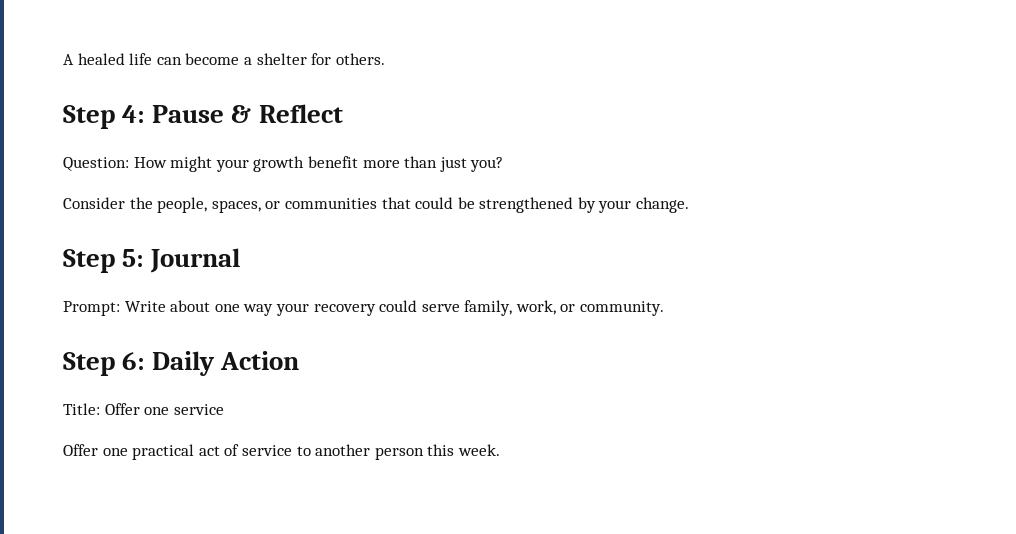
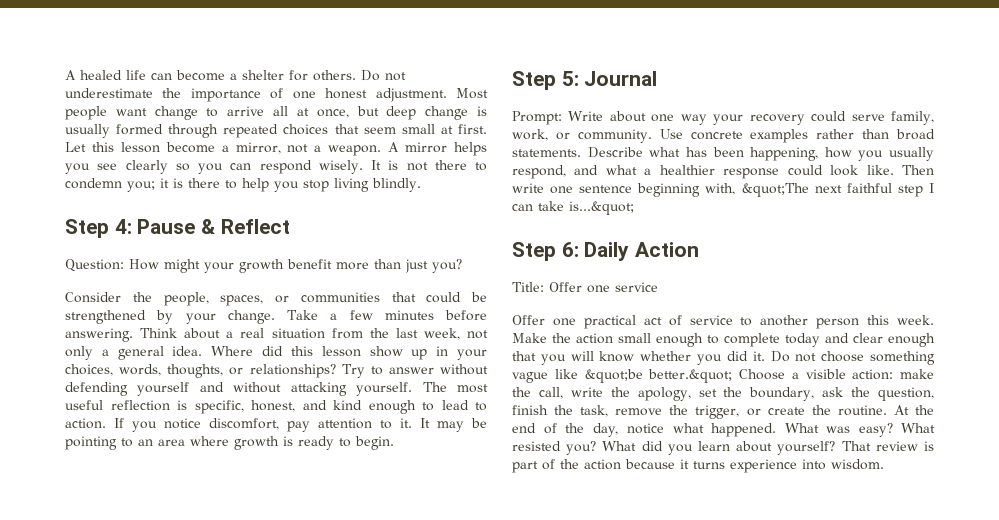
+ Do not underestimate the importance of one honest adjustment. Most people want change to arrive all at once, but deep change is usually formed through repeated choices that seem small at first. Let this lesson become a mirror, not a weapon. A mirror helps you see clearly so you can respond wisely. It is not there to condemn you; it is there to help you stop living blindly.
+ Take a few minutes before answering. Think about a real situation from the last week, not only a general idea. Where did this lesson show up in your choices, words, thoughts, or relationships? Try to answer without defending yourself and without attacking yourself. The most useful reflection is specific, honest, and kind enough to lead to action. If you notice discomfort, pay attention to it. It may be pointing to an area where growth is ready to begin.
+ Use concrete examples rather than broad statements. Describe what has been happening, how you usually respond, and what a healthier response could look like. Then write one sentence beginning with, &quot;The next faithful step I can take is...&quot;
+ Make the action small enough to complete today and clear enough that you will know whether you did it. Do not choose something vague like &quot;be better.&quot; Choose a visible action: make the call, write the apology, set the boundary, ask the question, finish the task, remove the trigger, or create the routine. At the end of the day, notice what happened. What was easy? What resisted you? What did you learn about yourself? That review is part of the action because it turns experience into wisdom.

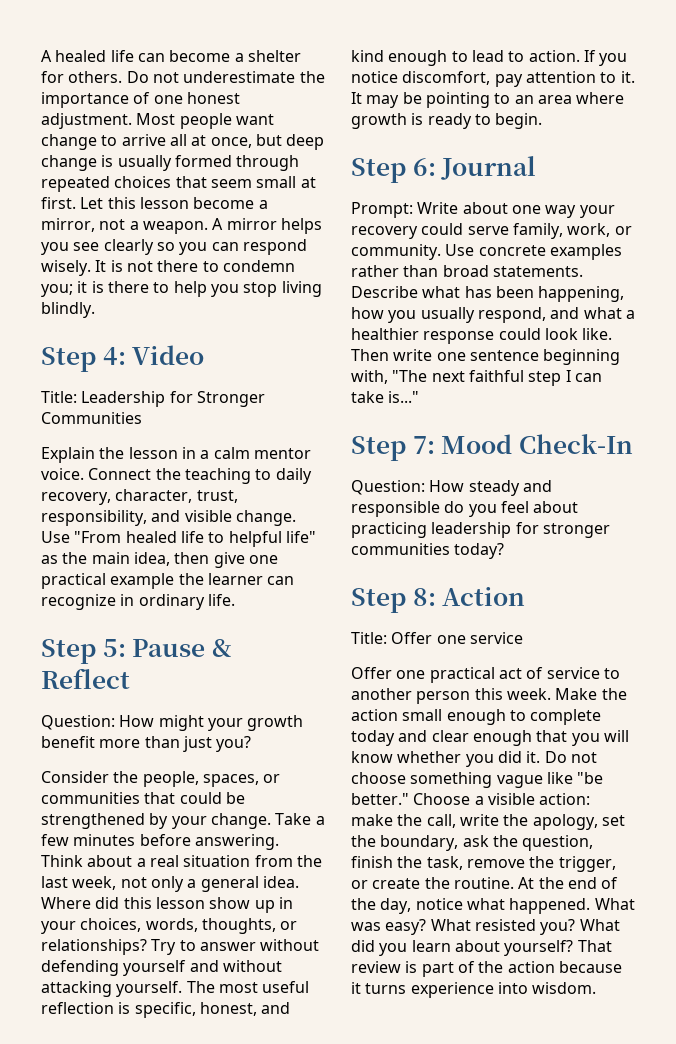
- Step 4: Pause & Reflect
+ Step 4: Video
+ Title: Leadership for Stronger Communities
+ Explain the lesson in a calm mentor voice. Connect the teaching to daily recovery, character, trust, responsibility, and visible change. Use "From healed life to helpful life" as the main idea, then give one practical example the learner can recognize in ordinary life.
+ Step 5: Pause & Reflect
- Step 5: Journal
+ Step 6: Journal
- Then write one sentence beginning with, &quot;The next faithful step I can take is...&quot;
- Step 6: Daily Action
+ Then write one sentence beginning with, "The next faithful step I can take is..."
+ Step 7: Mood Check-In
+ Question: How steady and responsible do you feel about practicing leadership for stronger communities today?
+ Step 8: Action
- Do not choose something vague like &quot;be better.&quot; Choose a visible action: make the call, write the apology, set the boundary, ask the question, finish the task, remove the trigger, or create the routine.
+ Do not choose something vague like "be better." Choose a visible action: make the call, write the apology, set the boundary, ask the question, finish the task, remove the trigger, or create the routine.

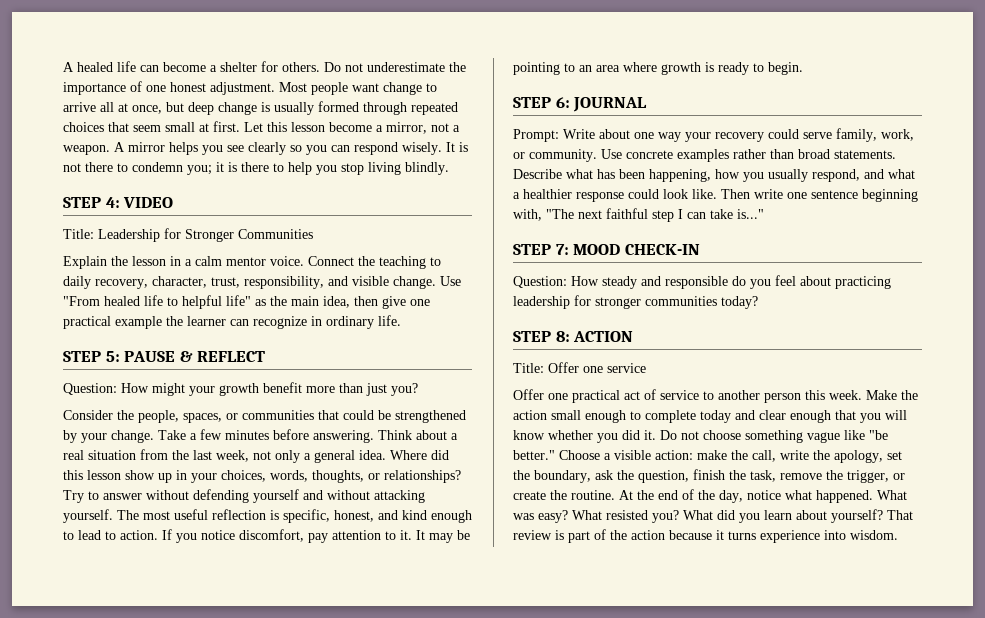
- Step 4: Video
+ STEP 4: VIDEO
- Step 5: Pause & Reflect
+ STEP 5: PAUSE & REFLECT
- Step 6: Journal
+ STEP 6: JOURNAL
- Step 7: Mood Check-In
+ STEP 7: MOOD CHECK-IN
- Step 8: Action
+ STEP 8: ACTION

